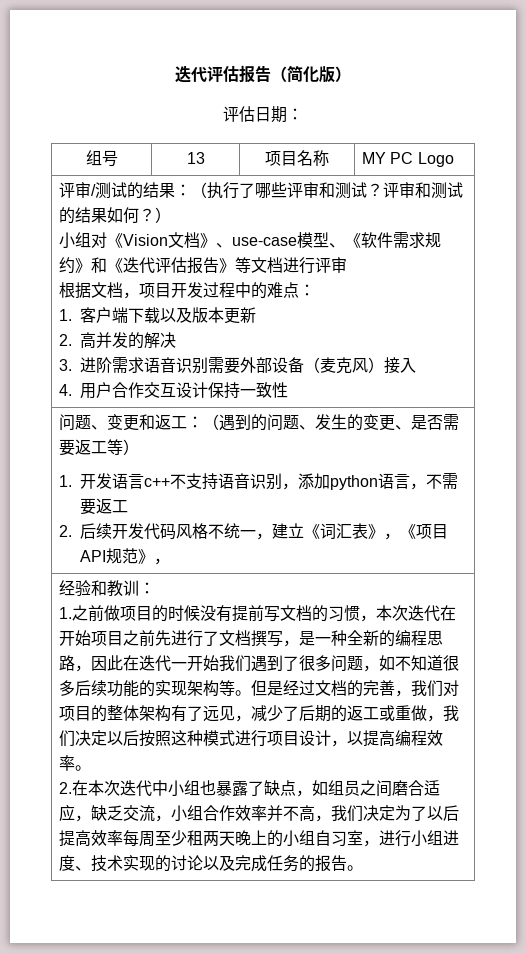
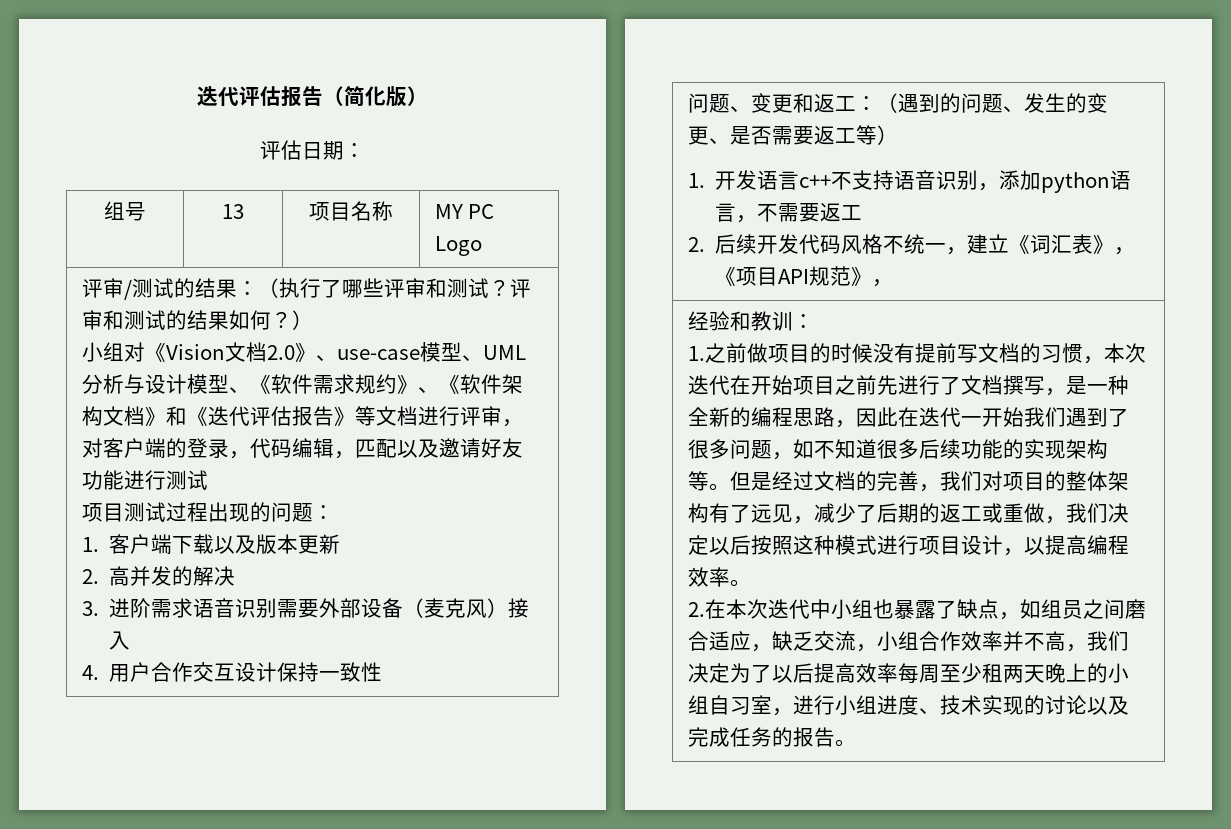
- 小组对《Vision文档》、use-case模型、《软件需求规约》和《迭代评估报告》等文档进行评审
- 根据文档，项目开发过程中的难点：
+ 小组对《Vision文档2.0》、use-case模型、UML分析与设计模型、《软件需求规约》、《软件架构文档》和《迭代评估报告》等文档进行评审，对客户端的登录，代码编辑，匹配以及邀请好友功能进行测试
+ 项目测试过程出现的问题：

